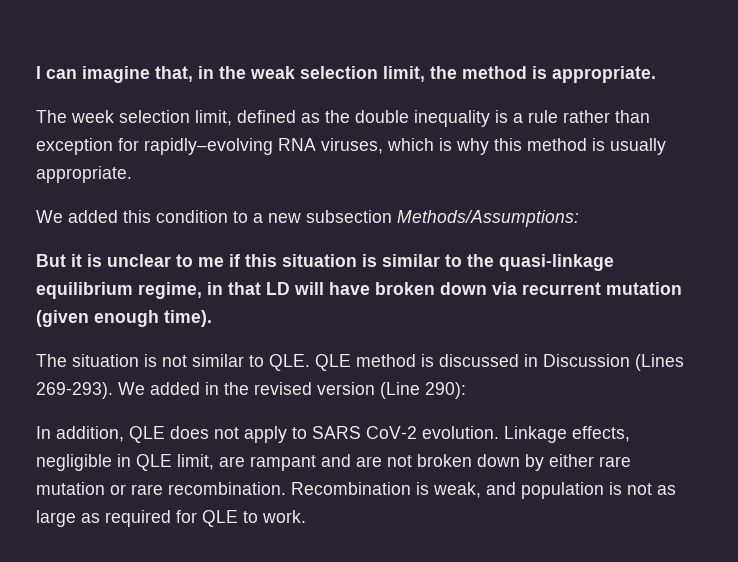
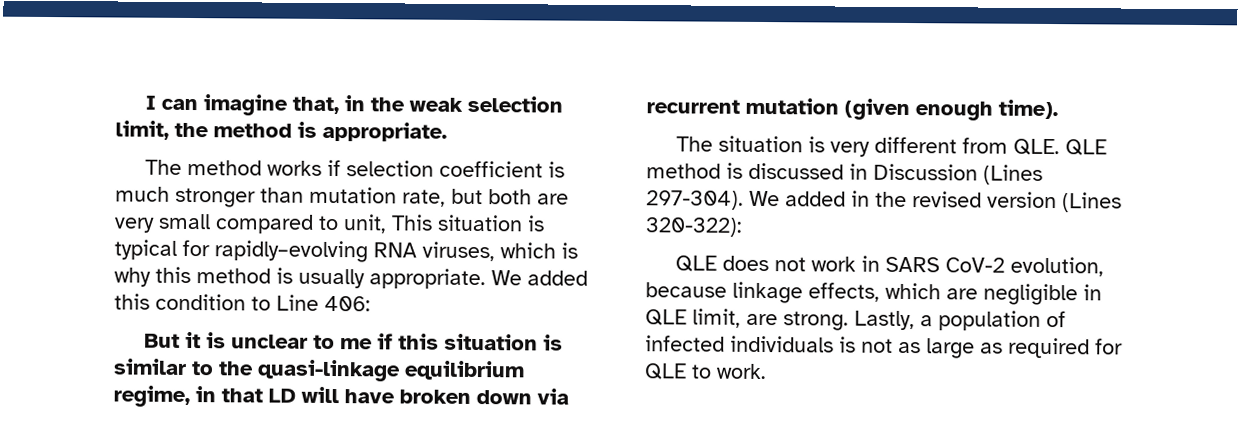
- The week selection limit, defined as the double inequality is a rule rather than exception for rapidly–evolving RNA viruses, which is why this method is usually appropriate.
- We added this condition to a new subsection Methods/Assumptions:
+ The method works if selection coefficient is much stronger than mutation rate, but both are very small compared to unit, This situation is typical for rapidly–evolving RNA viruses, which is why this method is usually appropriate. We added this condition to Line 406:
- The situation is not similar to QLE. QLE method is discussed in Discussion (Lines 269-293).
+ The situation is very different from QLE. QLE method is discussed in Discussion (Lines 297-304).
- We added in the revised version (Line 290):
- In addition, QLE does not apply to SARS CoV-2 evolution. Linkage effects, negligible in QLE limit, are rampant and are not broken down by either rare mutation or rare recombination. Recombination is weak, and population is not as large as required for QLE to work.
+ We added in the revised version (Lines 320-322):
+ QLE does not work in SARS CoV-2 evolution, because linkage effects, which are negligible in QLE limit, are strong. Lastly, a population of infected individuals is not as large as required for QLE to work.

